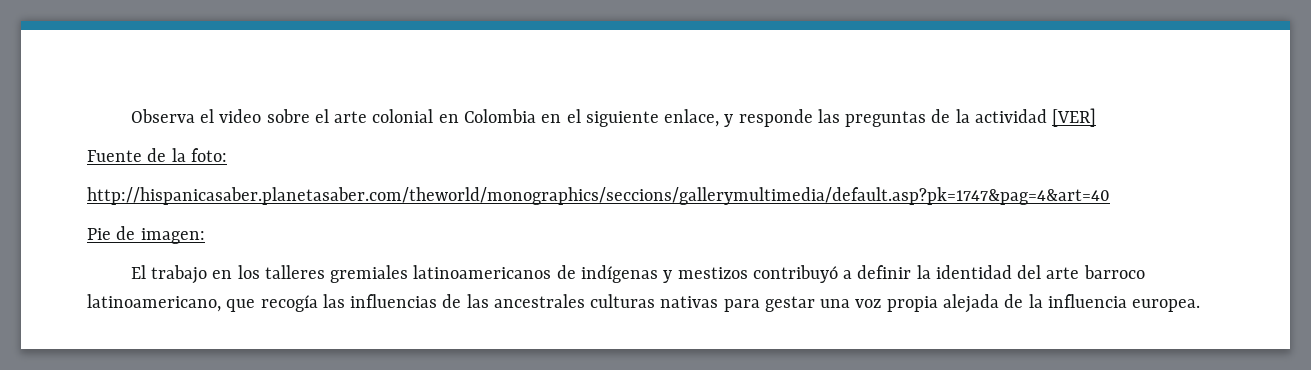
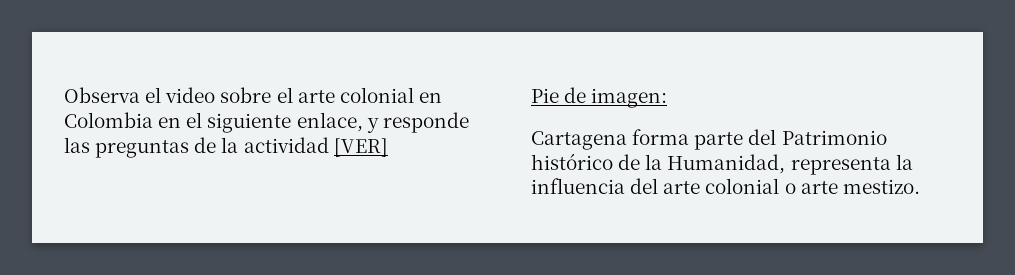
- Fuente de la foto:
- http://hispanicasaber.planetasaber.com/theworld/monographics/seccions/gallerymultimedia/default.asp?pk=1747&pag=4&art=40
  Pie de imagen:
- El trabajo en los talleres gremiales latinoamericanos de indígenas y mestizos contribuyó a definir la identidad del arte barroco latinoamericano, que recogía las influencias de las ancestrales culturas nativas para gestar una voz propia alejada de la influencia europea.
+ Cartagena forma parte del Patrimonio histórico de la Humanidad, representa la influencia del arte colonial o arte mestizo.

